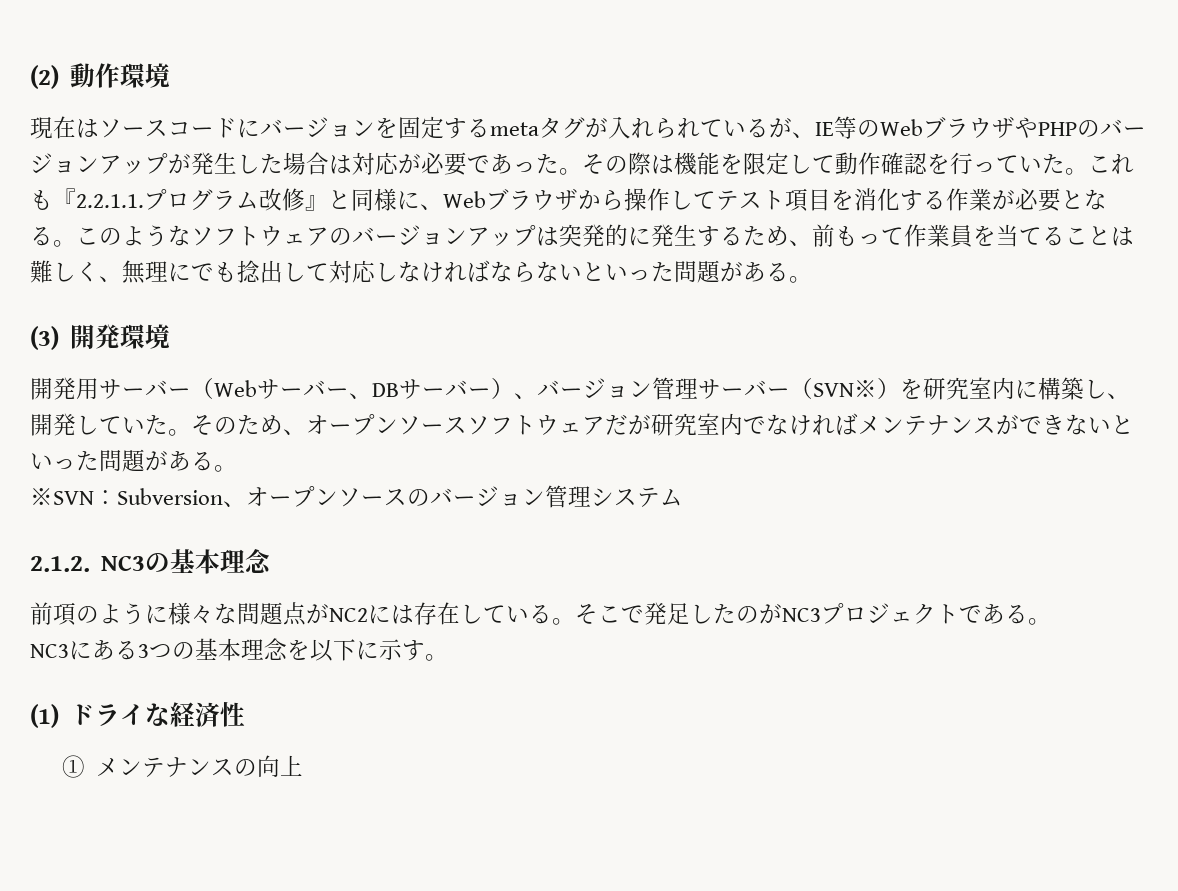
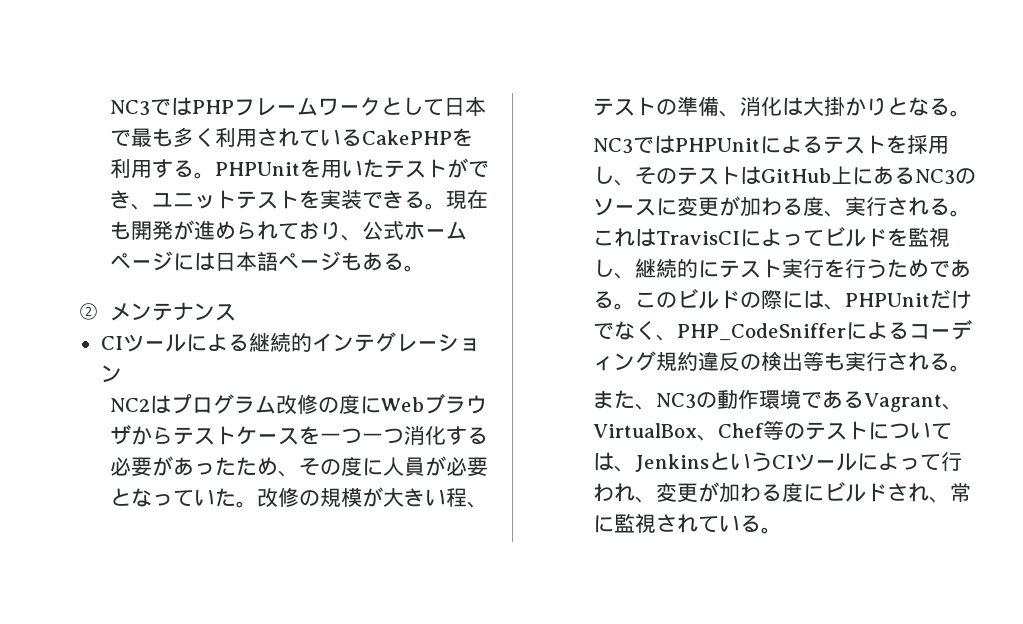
- (2)動作環境
- 現在はソースコードにバージョンを固定するmetaタグが入れられているが、IE等のWebブラウザやPHPのバージョンアップが発生した場合は対応が必要であった。その際は機能を限定して動作確認を行っていた。これも『2.2.1.1.プログラム改修』と同様に、Webブラウザから操作してテスト項目を消化する作業が必要となる。このようなソフトウェアのバージョンアップは突発的に発生するため、前もって作業員を当てることは難しく、無理にでも捻出して対応しなければならないといった問題がある。
- (3)開発環境
- 開発用サーバー（Webサーバー、DBサーバー）、バージョン管理サーバー（SVN※）を研究室内に構築し、開発していた。そのため、オープンソースソフトウェアだが研究室内でなければメンテナンスができないといった問題がある。
- ※SVN：Subversion、オープンソースのバージョン管理システム
- 2.1.2. NC3の基本理念
- 前項のように様々な問題点がNC2には存在している。そこで発足したのがNC3プロジェクトである。
- NC3にある3つの基本理念を以下に示す。
- (1)ドライな経済性
- ①メンテナンスの向上
+ NC3ではPHPフレームワークとして日本で最も多く利用されているCakePHPを利用する。PHPUnitを用いたテストができ、ユニットテストを実装できる。現在も開発が進められており、公式ホームページには日本語ページもある。
+ ②メンテナンス
+ CIツールによる継続的インテグレーション
+ NC2はプログラム改修の度にWebブラウザからテストケースを一つ一つ消化する必要があったため、その度に人員が必要となっていた。改修の規模が大きい程、テストの準備、消化は大掛かりとなる。
+ NC3ではPHPUnitによるテストを採用し、そのテストはGitHub上にあるNC3のソースに変更が加わる度、実行される。これはTravisCIによってビルドを監視し、継続的にテスト実行を行うためである。このビルドの際には、PHPUnitだけでなく、PHP_CodeSnifferによるコーディング規約違反の検出等も実行される。
+ また、NC3の動作環境であるVagrant、VirtualBox、Chef等のテストについては、JenkinsというCIツールによって行われ、変更が加わる度にビルドされ、常に監視されている。

